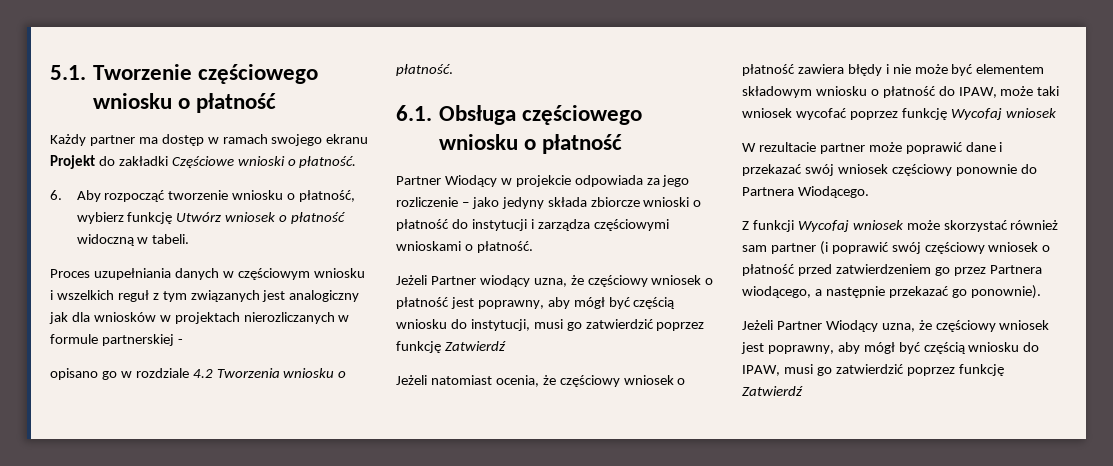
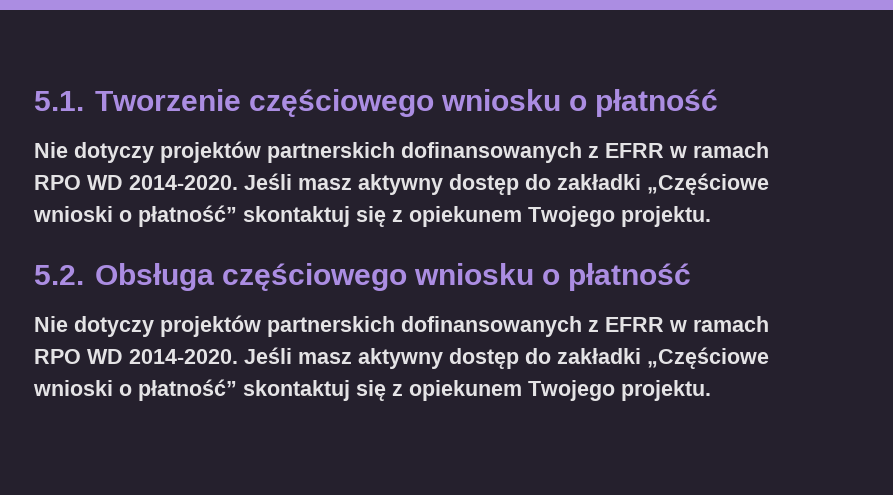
  5.1. Tworzenie częściowego wniosku o płatność
- Każdy partner ma dostęp w ramach swojego ekranu Projekt do zakładki Częściowe wnioski o płatność.
- 6. Aby rozpocząć tworzenie wniosku o płatność, wybierz funkcję Utwórz wniosek o płatność widoczną w tabeli.
- Proces uzupełniania danych w częściowym wniosku i wszelkich reguł z tym związanych jest analogiczny jak dla wniosków w projektach nierozliczanych w formule partnerskiej -
- opisano go w rozdziale 4.2 Tworzenia wniosku o płatność.
- 6.1. Obsługa częściowego wniosku o płatność
- Partner Wiodący w projekcie odpowiada za jego rozliczenie – jako jedyny składa zbiorcze wnioski o płatność do instytucji i zarządza częściowymi wnioskami o płatność.
- Jeżeli Partner wiodący uzna, że częściowy wniosek o płatność jest poprawny, aby mógł być częścią wniosku do instytucji, musi go zatwierdzić poprzez funkcję Zatwierdź
- Jeżeli natomiast ocenia, że częściowy wniosek o płatność zawiera błędy i nie może być elementem składowym wniosku o płatność do IPAW, może taki wniosek wycofać poprzez funkcję Wycofaj wniosek
- W rezultacie partner może poprawić dane i przekazać swój wniosek częściowy ponownie do Partnera Wiodącego.
- Z funkcji Wycofaj wniosek może skorzystać również sam partner (i poprawić swój częściowy wniosek o płatność przed zatwierdzeniem go przez Partnera wiodącego, a następnie przekazać go ponownie).
- Jeżeli Partner Wiodący uzna, że częściowy wniosek jest poprawny, aby mógł być częścią wniosku do IPAW, musi go zatwierdzić poprzez funkcję Zatwierdź
+ Nie dotyczy projektów partnerskich dofinansowanych z EFRR w ramach RPO WD 2014-2020. Jeśli masz aktywny dostęp do zakładki „Częściowe wnioski o płatność” skontaktuj się z opiekunem Twojego projektu.
+ 5.2. Obsługa częściowego wniosku o płatność
+ Nie dotyczy projektów partnerskich dofinansowanych z EFRR w ramach RPO WD 2014-2020. Jeśli masz aktywny dostęp do zakładki „Częściowe wnioski o płatność” skontaktuj się z opiekunem Twojego projektu.

